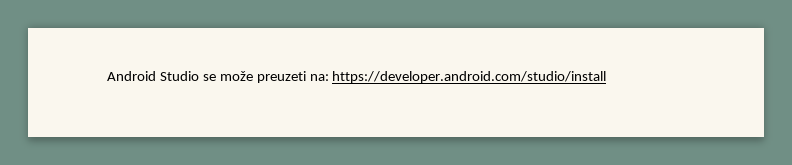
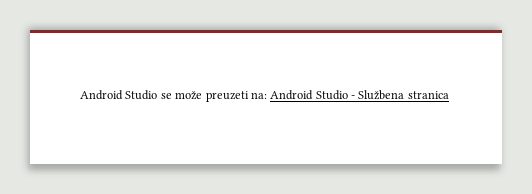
- Android Studio se može preuzeti na: https://developer.android.com/studio/install
+ Android Studio se može preuzeti na: Android Studio - Službena stranica

